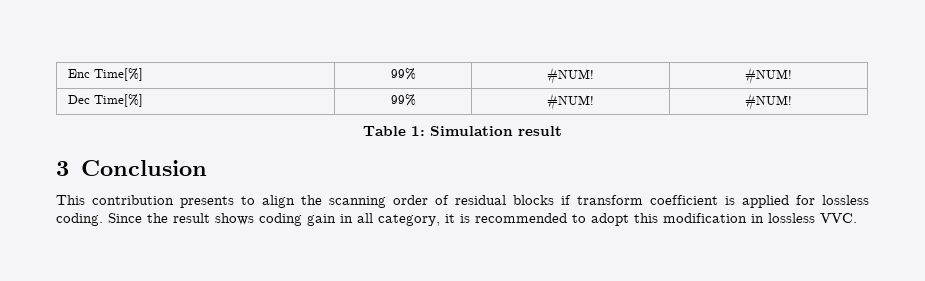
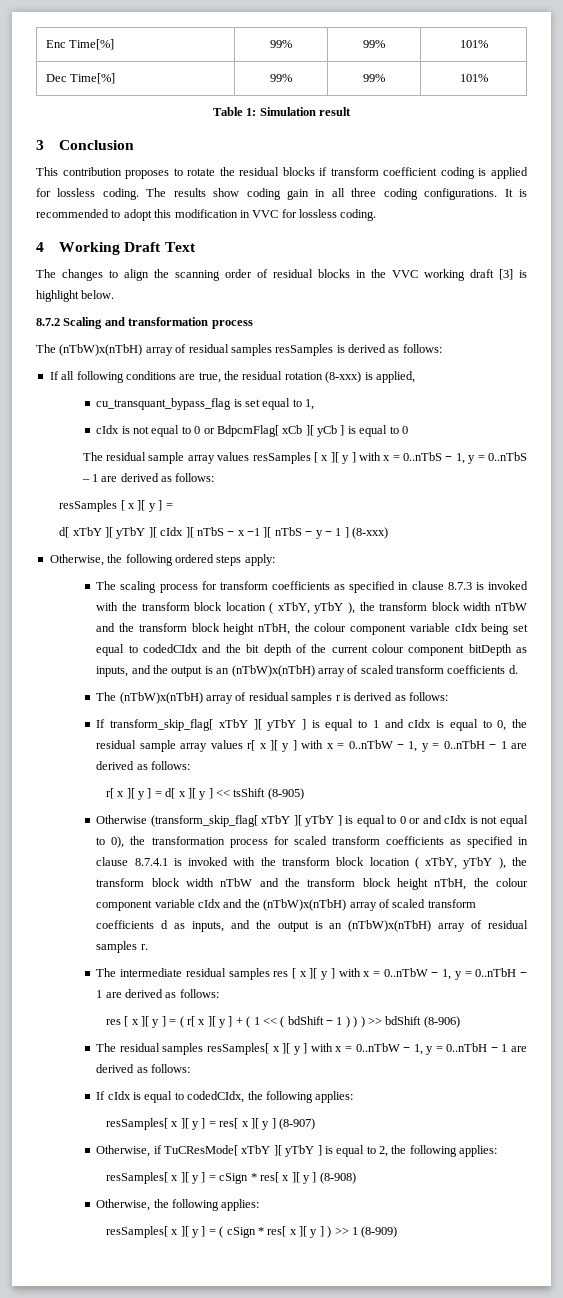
- Enc Time[%] | 99% | #NUM! | #NUM!
+ Enc Time[%] | 99% | 99% | 101%
- Dec Time[%] | 99% | #NUM! | #NUM!
+ Dec Time[%] | 99% | 99% | 101%
- This contribution presents to align the scanning order of residual blocks if transform coefficient is applied for lossless coding. Since the result shows coding gain in all category, it is recommended to adopt this modification in lossless VVC.
+ This contribution proposes to rotate the residual blocks if transform coefficient coding is applied for lossless coding. The results show coding gain in all three coding configurations. It is recommended to adopt this modification in VVC for lossless coding.
+ 4 Working Draft Text
+ The changes to align the scanning order of residual blocks in the VVC working draft [3] is highlight below.
+ 8.7.2 Scaling and transformation process
+ The (nTbW)x(nTbH) array of residual samples resSamples is derived as follows:
+ If all following conditions are true, the residual rotation (8-xxx) is applied,
+ cu_transquant_bypass_flag is set equal to 1,
+ cIdx is not equal to 0 or BdpcmFlag[ xCb ][ yCb ] is equal to 0
+ The residual sample array values resSamples [ x ][ y ] with x = 0..nTbS − 1, y = 0..nTbS – 1 are derived as follows:
+ resSamples [ x ][ y ] =
+ d[ xTbY ][ yTbY ][ cIdx ][ nTbS − x −1 ][ nTbS − y − 1 ] (8-xxx)
+ Otherwise, the following ordered steps apply:
+ The scaling process for transform coefficients as specified in clause 8.7.3 is invoked with the transform block location ( xTbY, yTbY ), the transform block width nTbW and the transform block height nTbH, the colour component variable cIdx being set equal to codedCIdx and the bit depth of the current colour component bitDepth as inputs, and the output is an (nTbW)x(nTbH) array of scaled transform coefficients d.
+ The (nTbW)x(nTbH) array of residual samples r is derived as follows:
+ If transform_skip_flag[ xTbY ][ yTbY ] is equal to 1 and cIdx is equal to 0, the residual sample array values r[ x ][ y ] with x = 0..nTbW − 1, y = 0..nTbH − 1 are derived as follows:
+ r[ x ][ y ] = d[ x ][ y ] << tsShift (8-905)
+ Otherwise (transform_skip_flag[ xTbY ][ yTbY ] is equal to 0 or and cIdx is not equal to 0), the transformation process for scaled transform coefficients as specified in clause 8.7.4.1 is invoked with the transform block location ( xTbY, yTbY ), the transform block width nTbW and the transform block height nTbH, the colour component variable cIdx and the (nTbW)x(nTbH) array of scaled transform coefficients d as inputs, and the output is an (nTbW)x(nTbH) array of residual samples r.
+ The intermediate residual samples res [ x ][ y ] with x = 0..nTbW − 1, y = 0..nTbH − 1 are derived as follows:
+ res [ x ][ y ] = ( r[ x ][ y ] + ( 1 << ( bdShift − 1 ) ) ) >> bdShift (8-906)
+ The residual samples resSamples[ x ][ y ] with x = 0..nTbW − 1, y = 0..nTbH − 1 are derived as follows:
+ If cIdx is equal to codedCIdx, the following applies:
+ resSamples[ x ][ y ] = res[ x ][ y ] (8-907)
+ Otherwise, if TuCResMode[ xTbY ][ yTbY ] is equal to 2, the following applies:
+ resSamples[ x ][ y ] = cSign * res[ x ][ y ] (8-908)
+ Otherwise, the following applies:
+ resSamples[ x ][ y ] = ( cSign * res[ x ][ y ] ) >> 1 (8-909)

